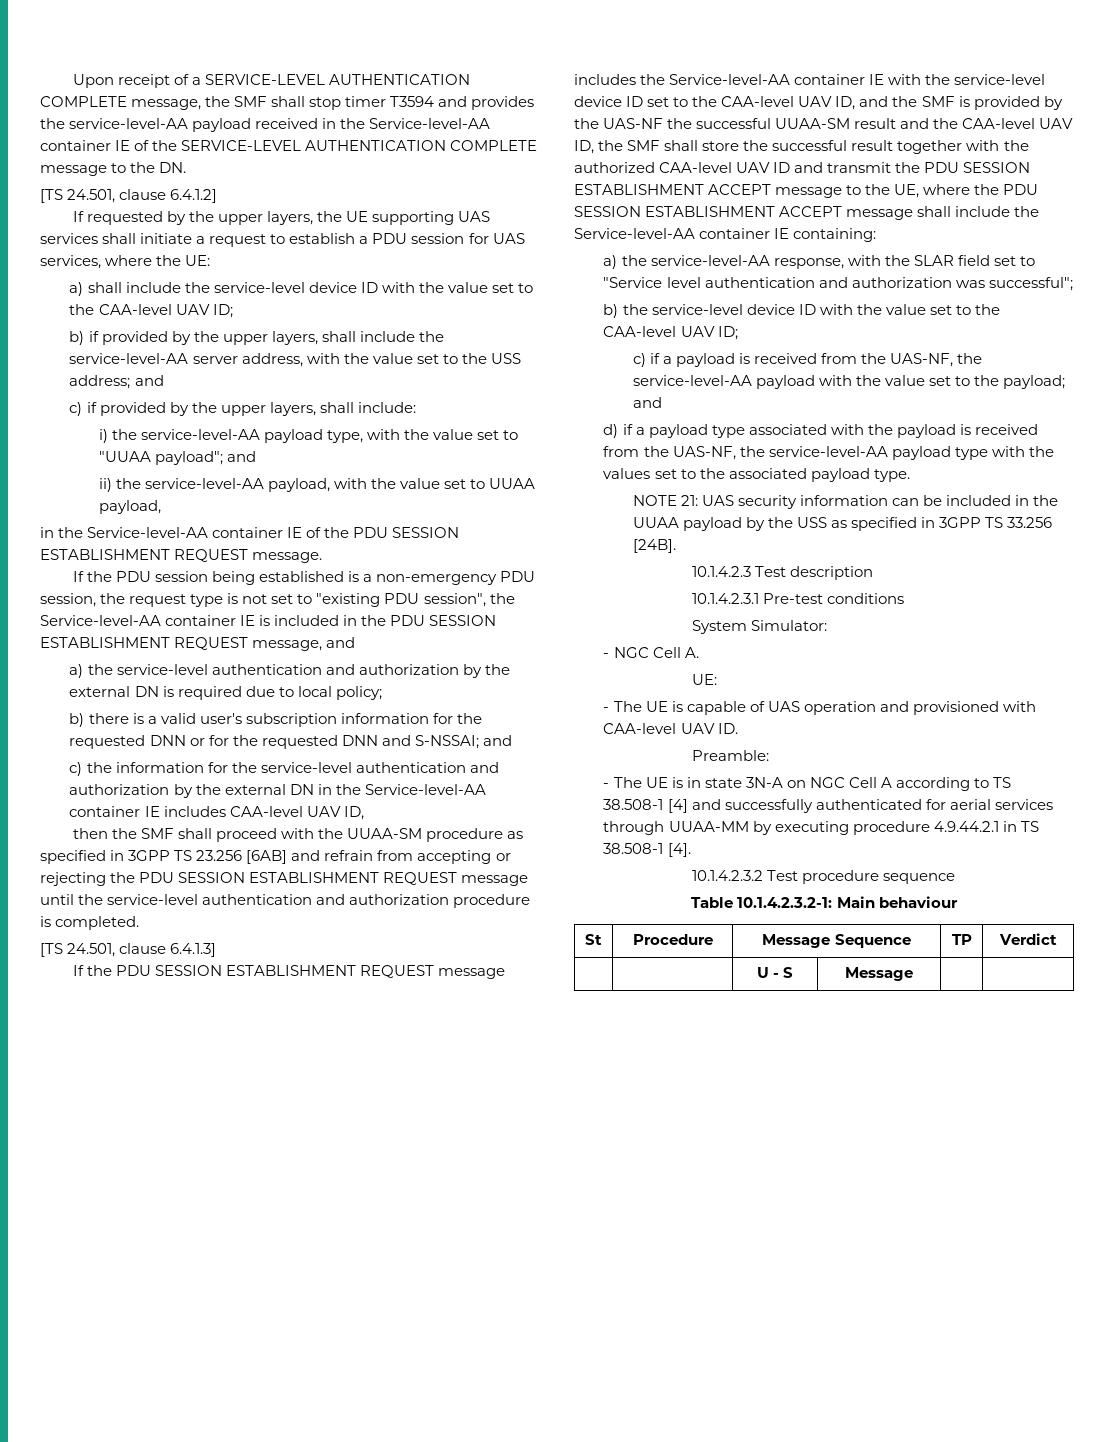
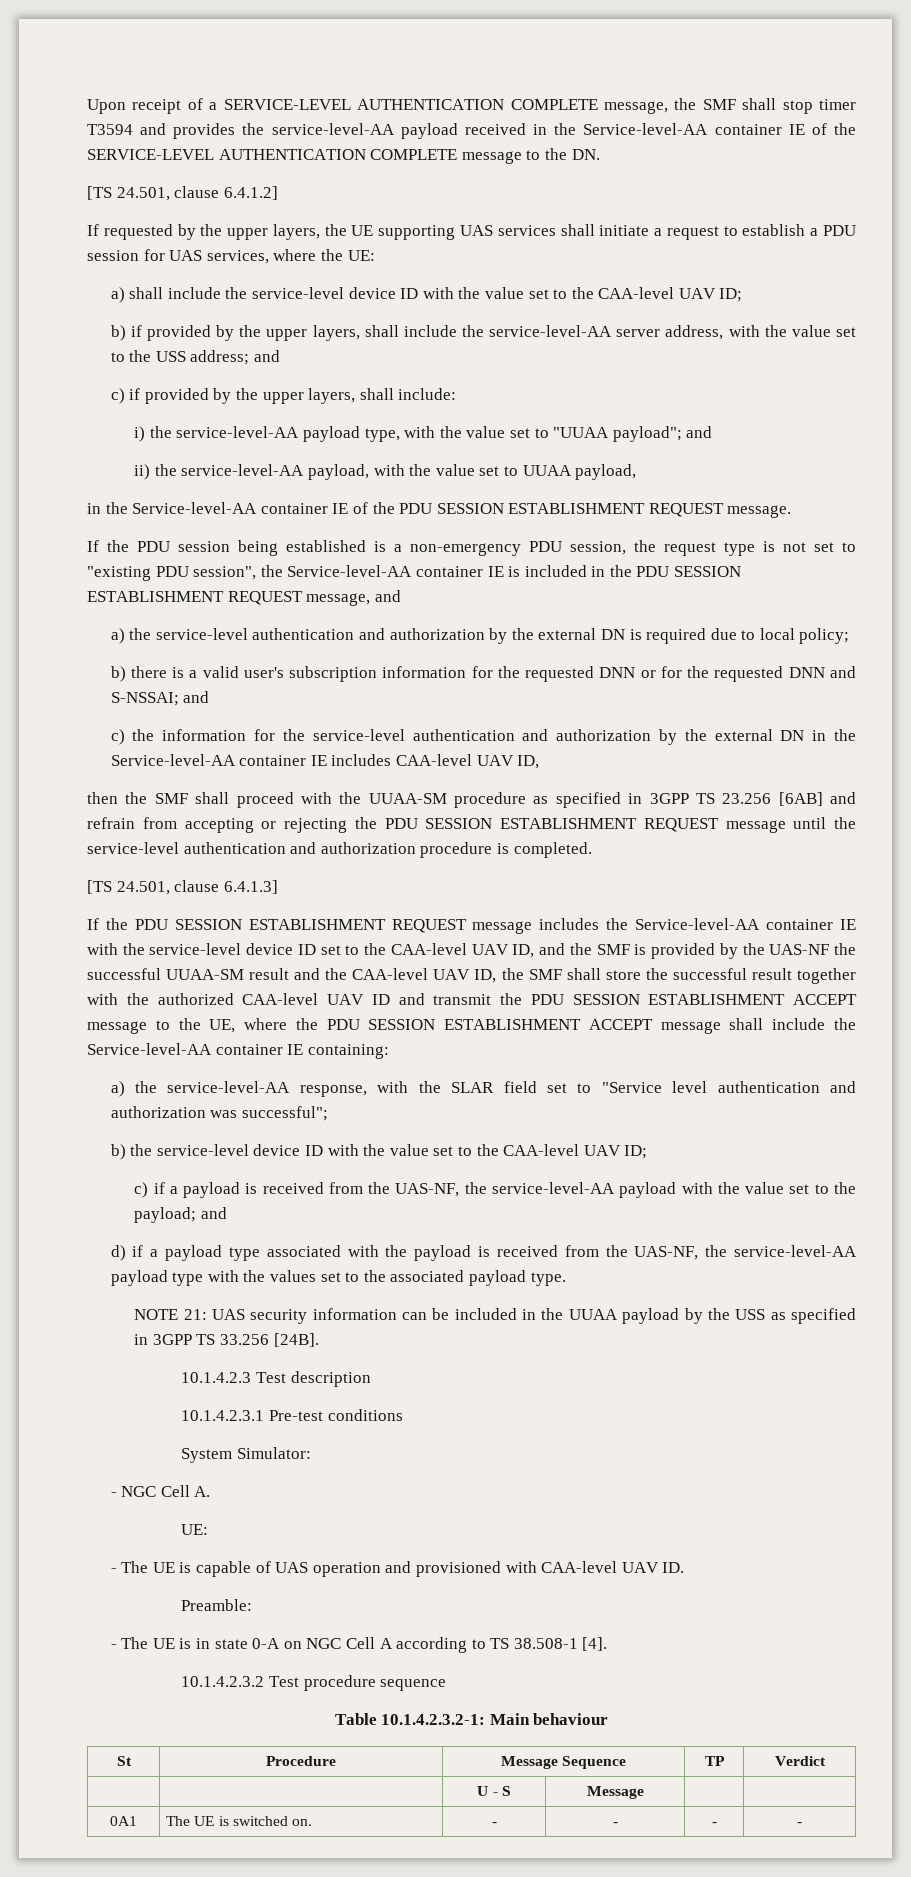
- - The UE is in state 3N-A on NGC Cell A according to TS 38.508-1 [4] and successfully authenticated for aerial services through UUAA-MM by executing procedure 4.9.44.2.1 in TS 38.508-1 [4].
+ - The UE is in state 0-A on NGC Cell A according to TS 38.508-1 [4].
+ 0A1 | The UE is switched on. | - | - | - | -

